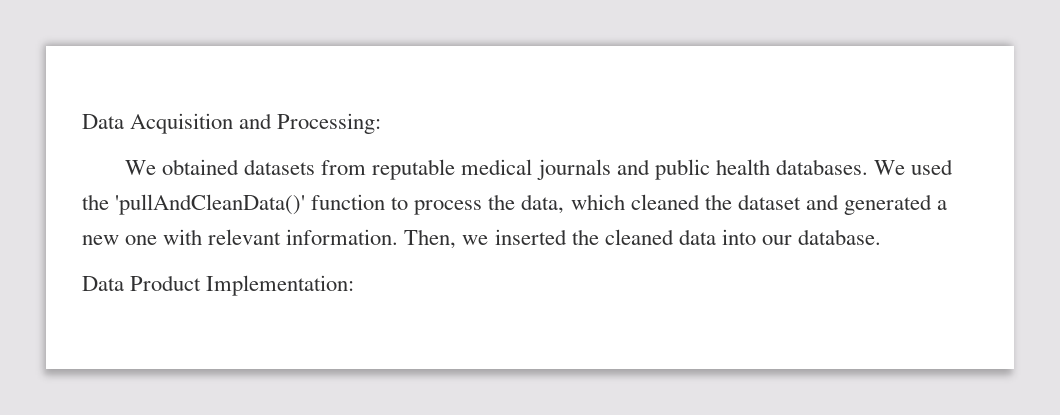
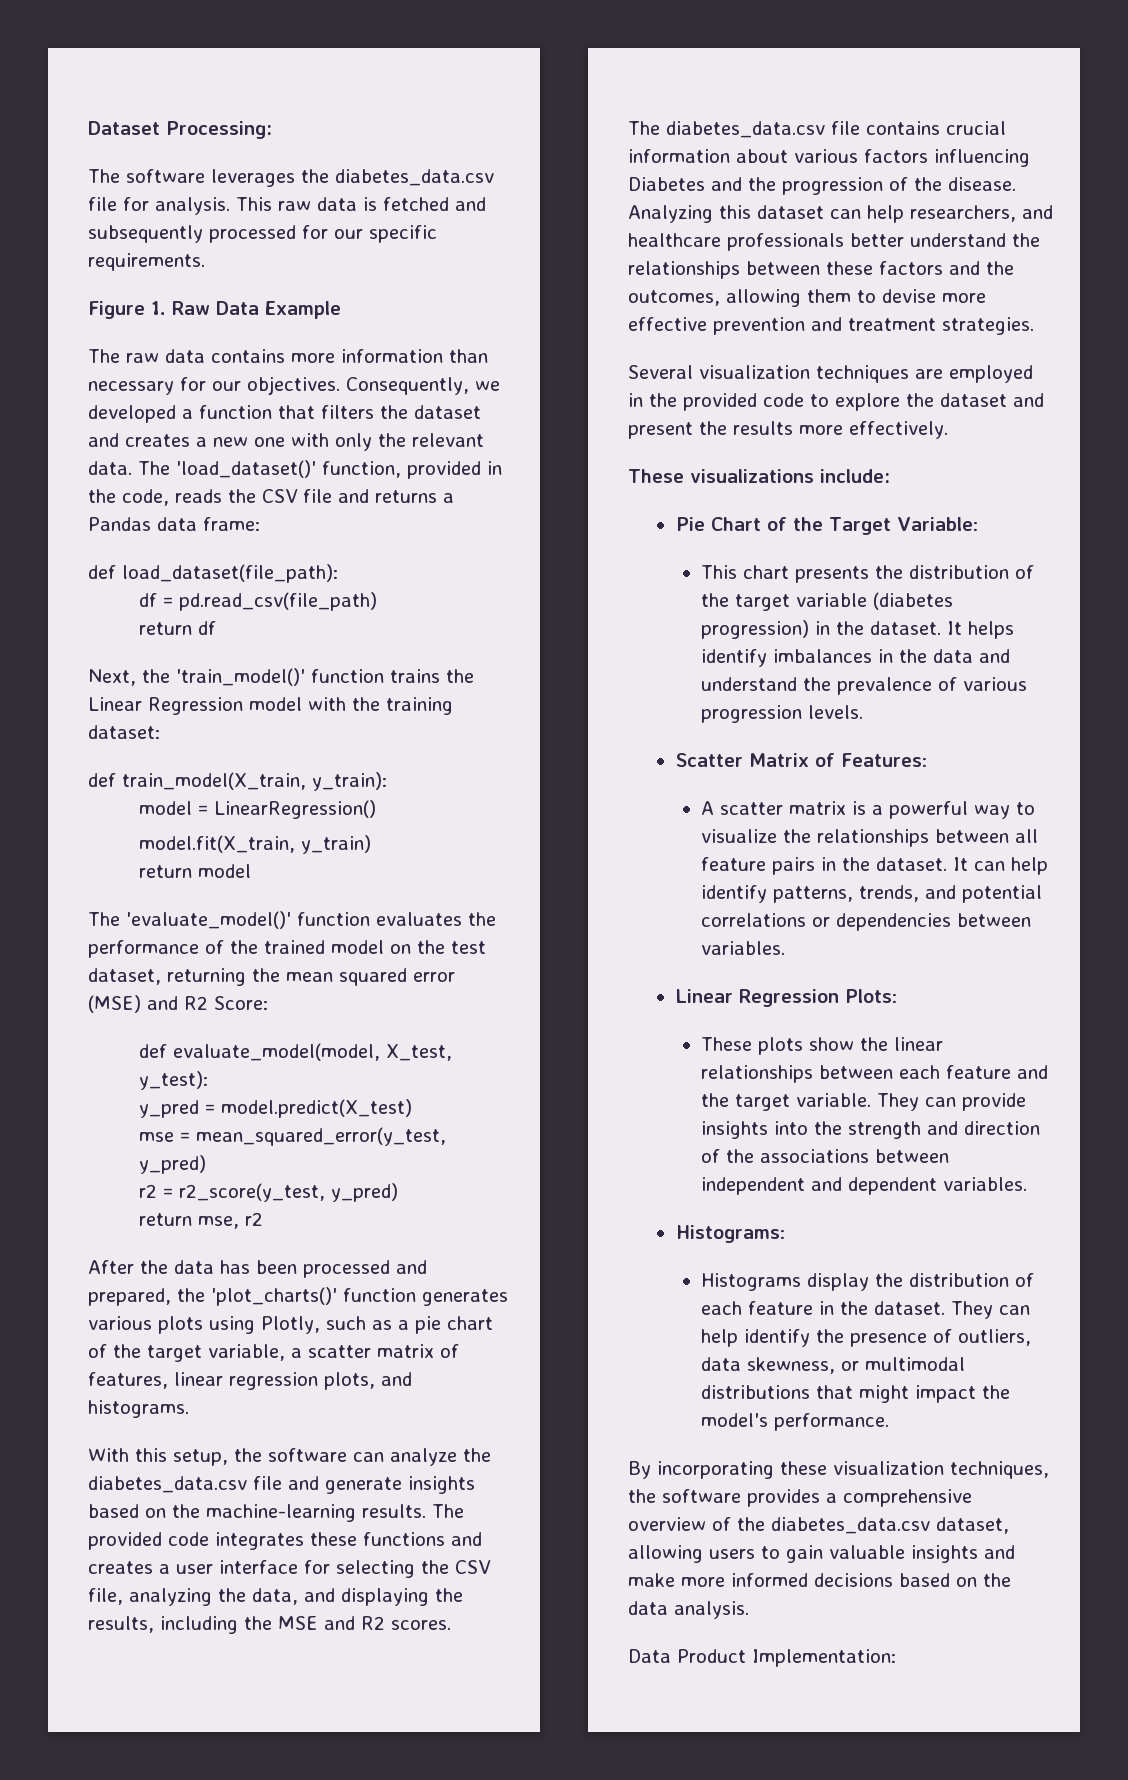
- Data Acquisition and Processing:
- We obtained datasets from reputable medical journals and public health databases. We used the 'pullAndCleanData()' function to process the data, which cleaned the dataset and generated a new one with relevant information. Then, we inserted the cleaned data into our database.
+ Dataset Processing:
+ The software leverages the diabetes_data.csv file for analysis. This raw data is fetched and subsequently processed for our specific requirements.
+ Figure 1. Raw Data Example
+ The raw data contains more information than necessary for our objectives. Consequently, we developed a function that filters the dataset and creates a new one with only the relevant data. The 'load_dataset()' function, provided in the code, reads the CSV file and returns a Pandas data frame:
+ def load_dataset(file_path):
+ df = pd.read_csv(file_path)
+ return df
+ Next, the 'train_model()' function trains the Linear Regression model with the training dataset:
+ def train_model(X_train, y_train):
+ model = LinearRegression()
+ model.fit(X_train, y_train)
+ return model
+ The 'evaluate_model()' function evaluates the performance of the trained model on the test dataset, returning the mean squared error (MSE) and R2 Score:
+ def evaluate_model(model, X_test, y_test):
+ y_pred = model.predict(X_test)
+ mse = mean_squared_error(y_test, y_pred)
+ r2 = r2_score(y_test, y_pred)
+ return mse, r2
+ After the data has been processed and prepared, the 'plot_charts()' function generates various plots using Plotly, such as a pie chart of the target variable, a scatter matrix of features, linear regression plots, and histograms.
+ With this setup, the software can analyze the diabetes_data.csv file and generate insights based on the machine-learning results. The provided code integrates these functions and creates a user interface for selecting the CSV file, analyzing the data, and displaying the results, including the MSE and R2 scores.
+ The diabetes_data.csv file contains crucial information about various factors influencing Diabetes and the progression of the disease. Analyzing this dataset can help researchers, and healthcare professionals better understand the relationships between these factors and the outcomes, allowing them to devise more effective prevention and treatment strategies.
+ Several visualization techniques are employed in the provided code to explore the dataset and present the results more effectively.
+ These visualizations include:
+ Pie Chart of the Target Variable:
+ This chart presents the distribution of the target variable (diabetes progression) in the dataset. It helps identify imbalances in the data and understand the prevalence of various progression levels.
+ Scatter Matrix of Features:
+ A scatter matrix is a powerful way to visualize the relationships between all feature pairs in the dataset. It can help identify patterns, trends, and potential correlations or dependencies between variables.
+ Linear Regression Plots:
+ These plots show the linear relationships between each feature and the target variable. They can provide insights into the strength and direction of the associations between independent and dependent variables.
+ Histograms:
+ Histograms display the distribution of each feature in the dataset. They can help identify the presence of outliers, data skewness, or multimodal distributions that might impact the model's performance.
+ By incorporating these visualization techniques, the software provides a comprehensive overview of the diabetes_data.csv dataset, allowing users to gain valuable insights and make more informed decisions based on the data analysis.

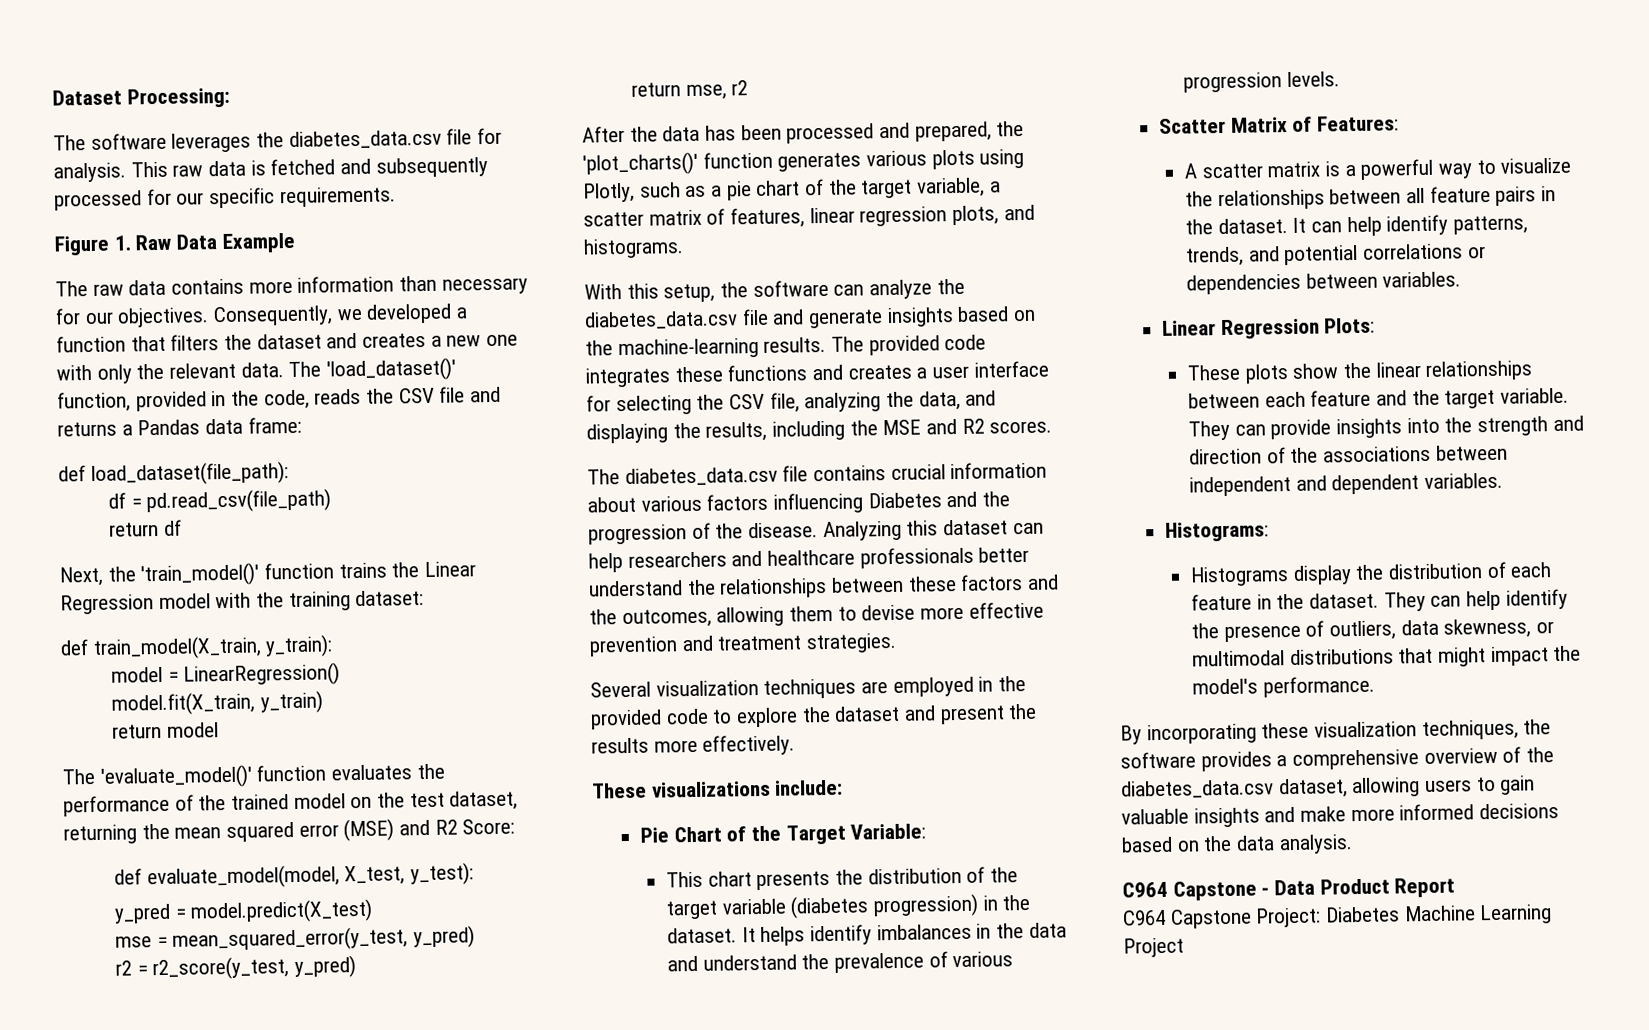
- Analyzing this dataset can help researchers, and healthcare professionals better understand the relationships between these factors and the outcomes, allowing them to devise more effective prevention and treatment strategies.
+ Analyzing this dataset can help researchers and healthcare professionals better understand the relationships between these factors and the outcomes, allowing them to devise more effective prevention and treatment strategies.
- Data Product Implementation:
+ C964 Capstone - Data Product Report
+ C964 Capstone Project: Diabetes Machine Learning Project

